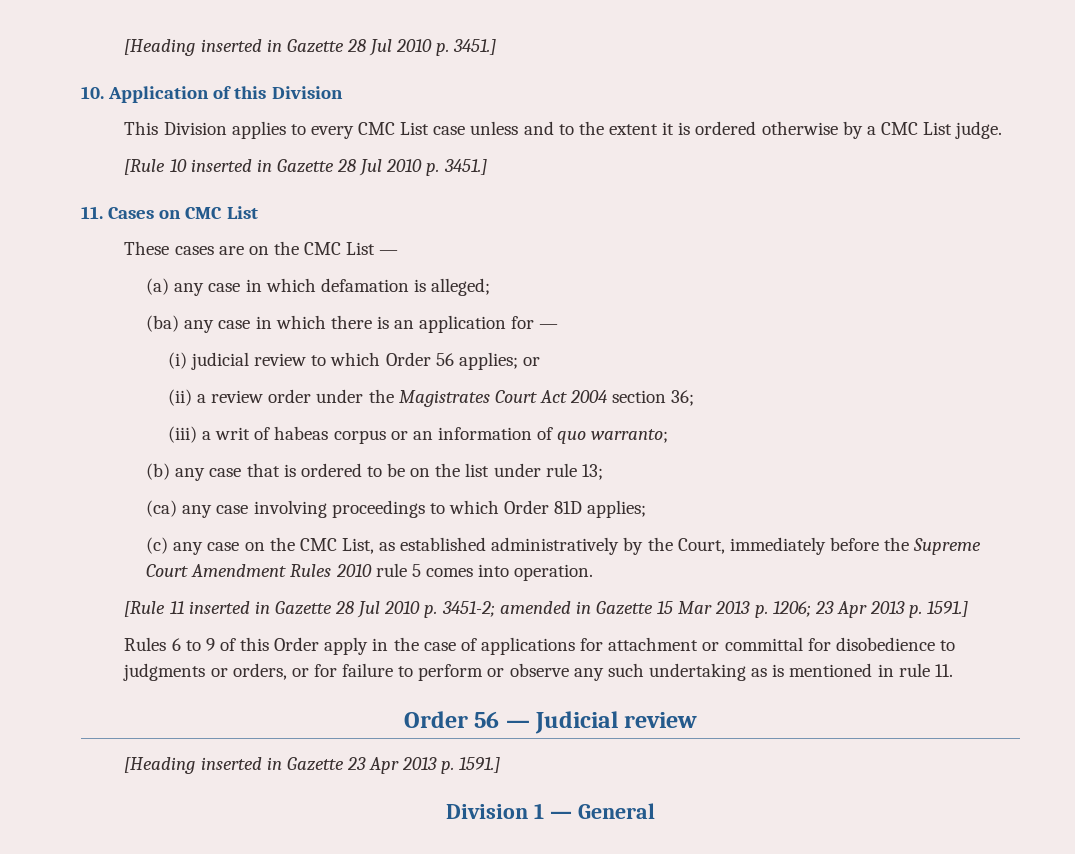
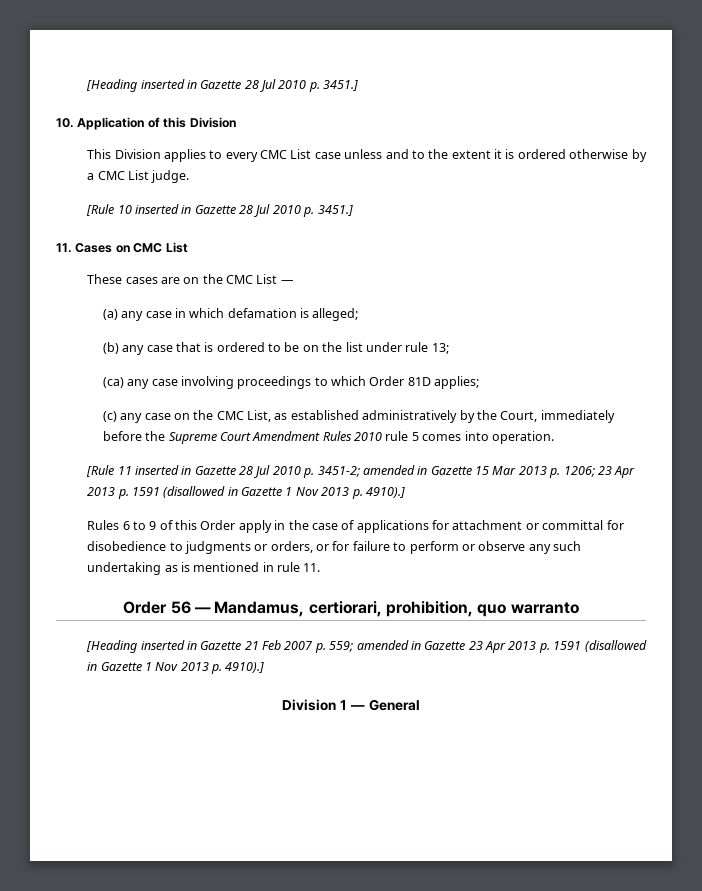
- (ba) any case in which there is an application for —
- (i) judicial review to which Order 56 applies; or
- (ii) a review order under the Magistrates Court Act 2004 section 36;
- (iii) a writ of habeas corpus or an information of quo warranto;
- [Rule 11 inserted in Gazette 28 Jul 2010 p. 3451-2; amended in Gazette 15 Mar 2013 p. 1206; 23 Apr 2013 p. 1591.]
+ [Rule 11 inserted in Gazette 28 Jul 2010 p. 3451-2; amended in Gazette 15 Mar 2013 p. 1206; 23 Apr 2013 p. 1591 (disallowed in Gazette 1 Nov 2013 p. 4910).]
- Order 56 — Judicial review
- [Heading inserted in Gazette 23 Apr 2013 p. 1591.]
+ Order 56 — Mandamus, certiorari, prohibition, quo warranto
+ [Heading inserted in Gazette 21 Feb 2007 p. 559; amended in Gazette 23 Apr 2013 p. 1591 (disallowed in Gazette 1 Nov 2013 p. 4910).]

